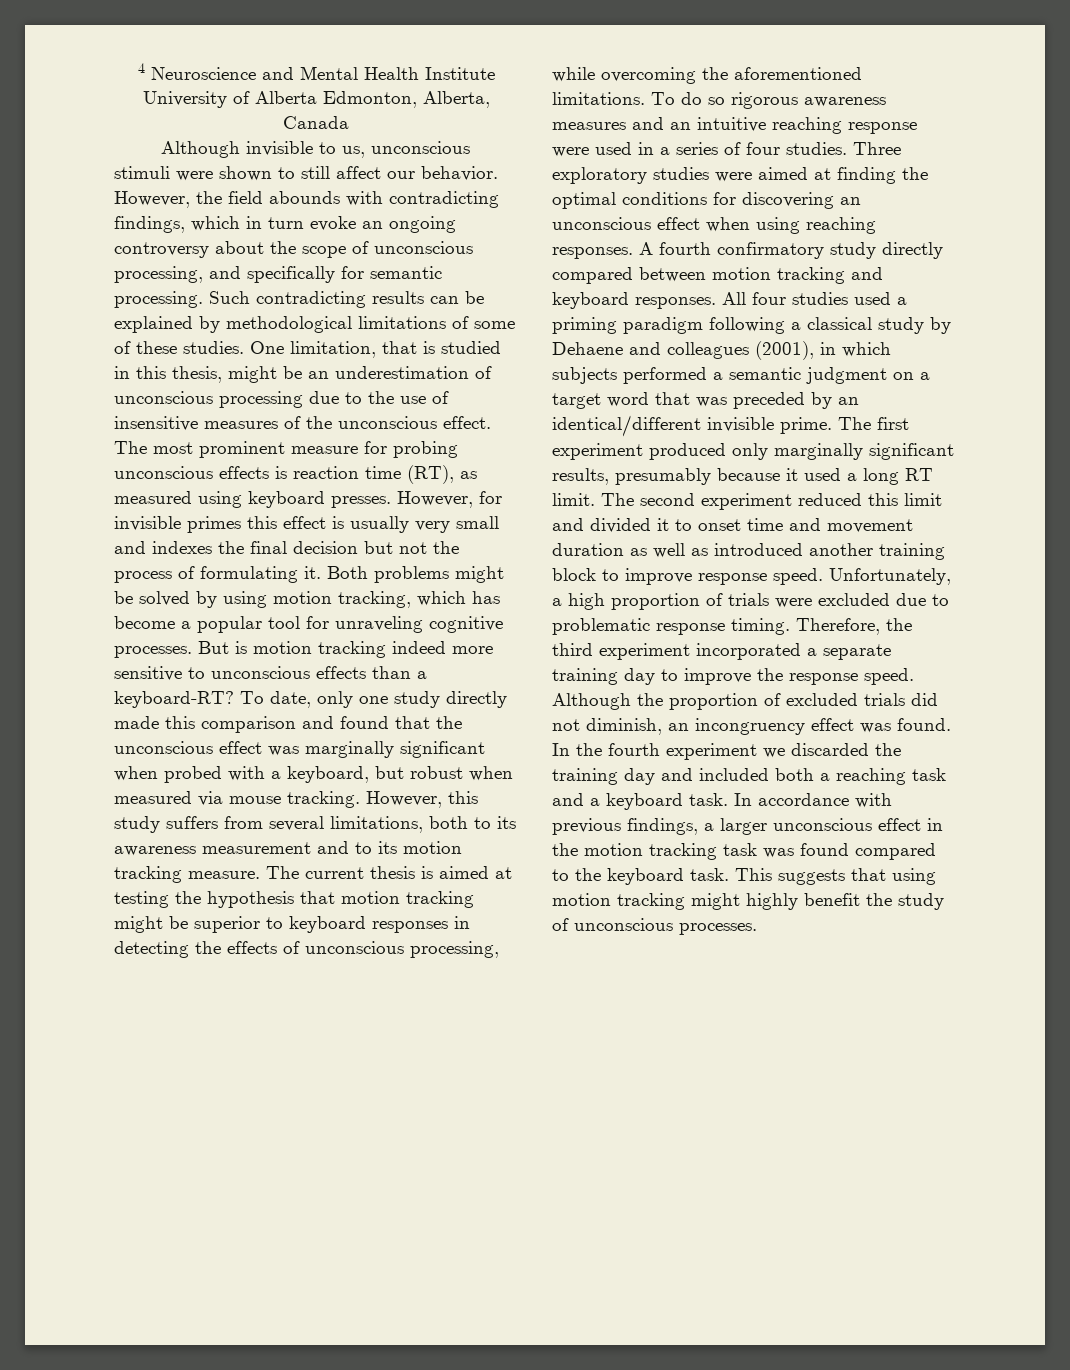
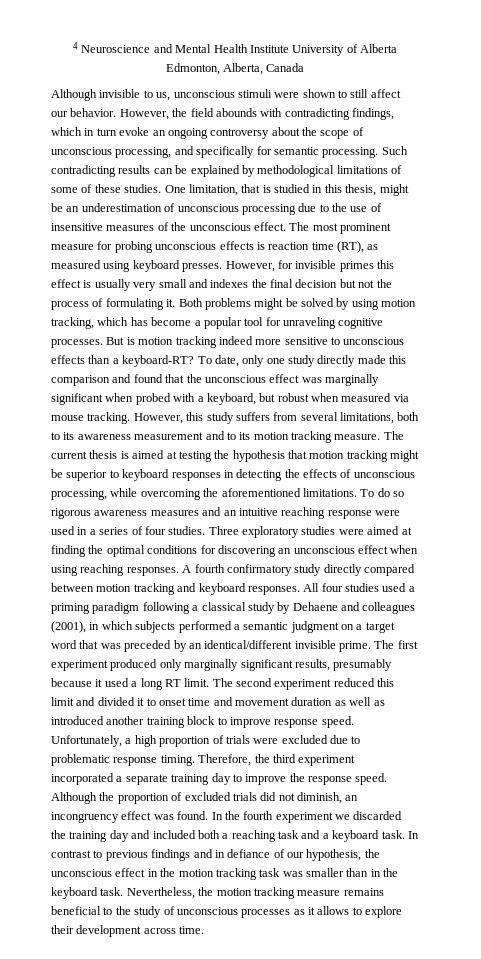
- In accordance with previous findings, a larger unconscious effect in the motion tracking task was found compared to the keyboard task. This suggests that using motion tracking might highly benefit the study of unconscious processes.
+ In contrast to previous findings and in defiance of our hypothesis, the unconscious effect in the motion tracking task was smaller than in the keyboard task. Nevertheless, the motion tracking measure remains beneficial to the study of unconscious processes as it allows to explore their development across time.

